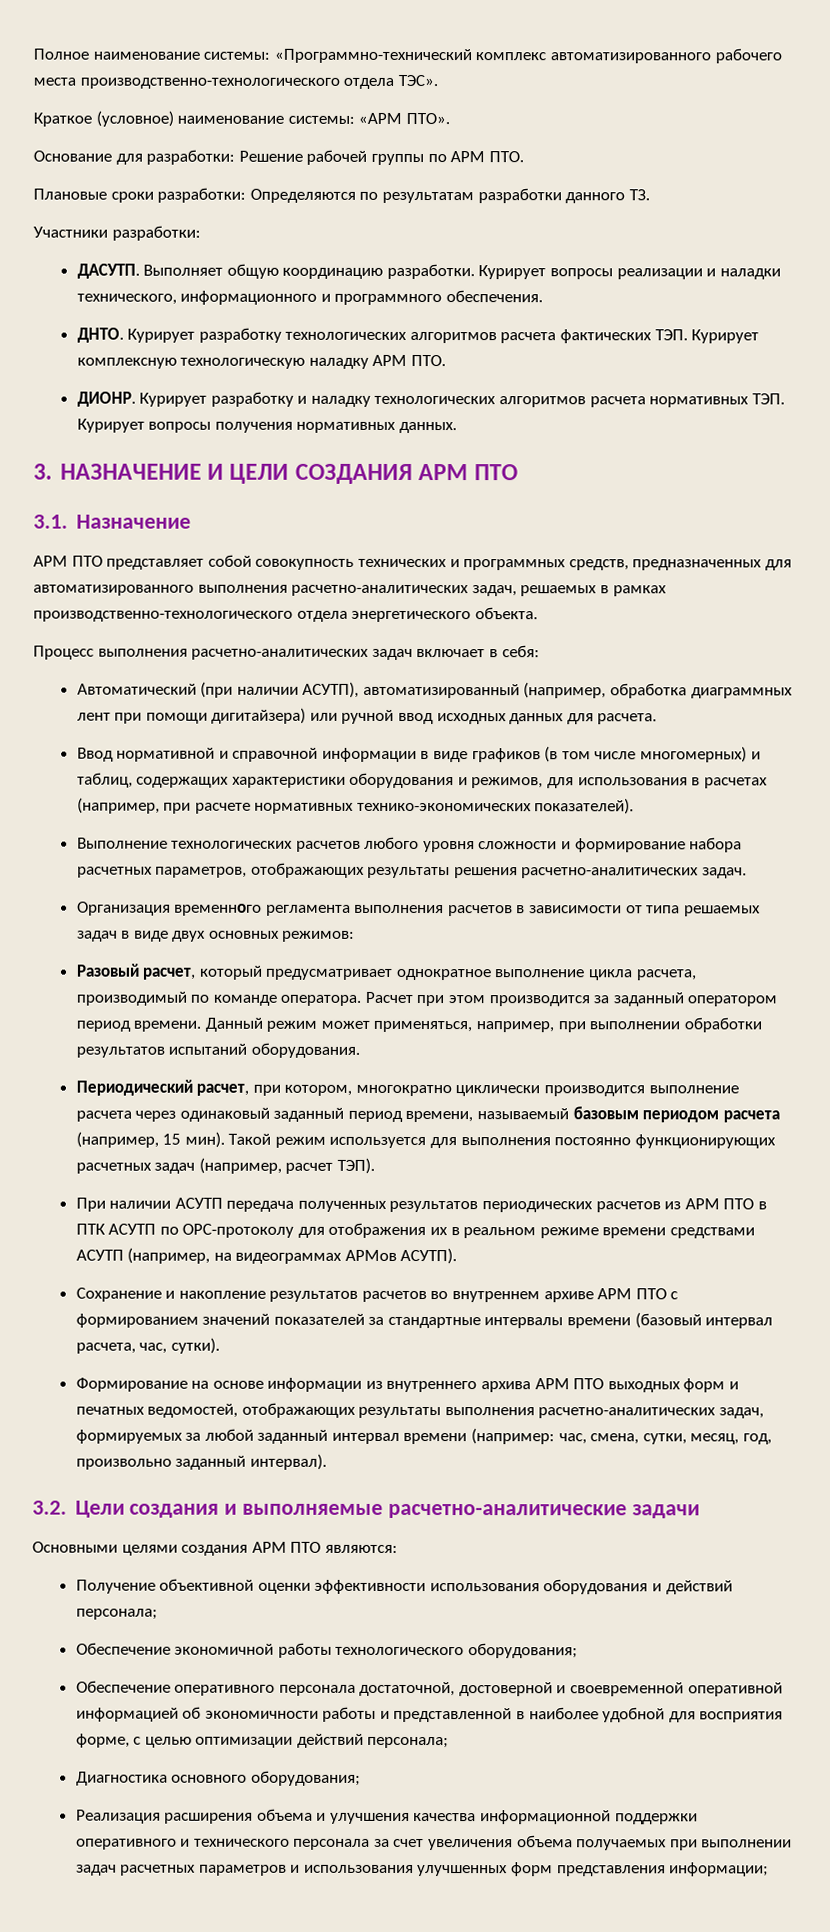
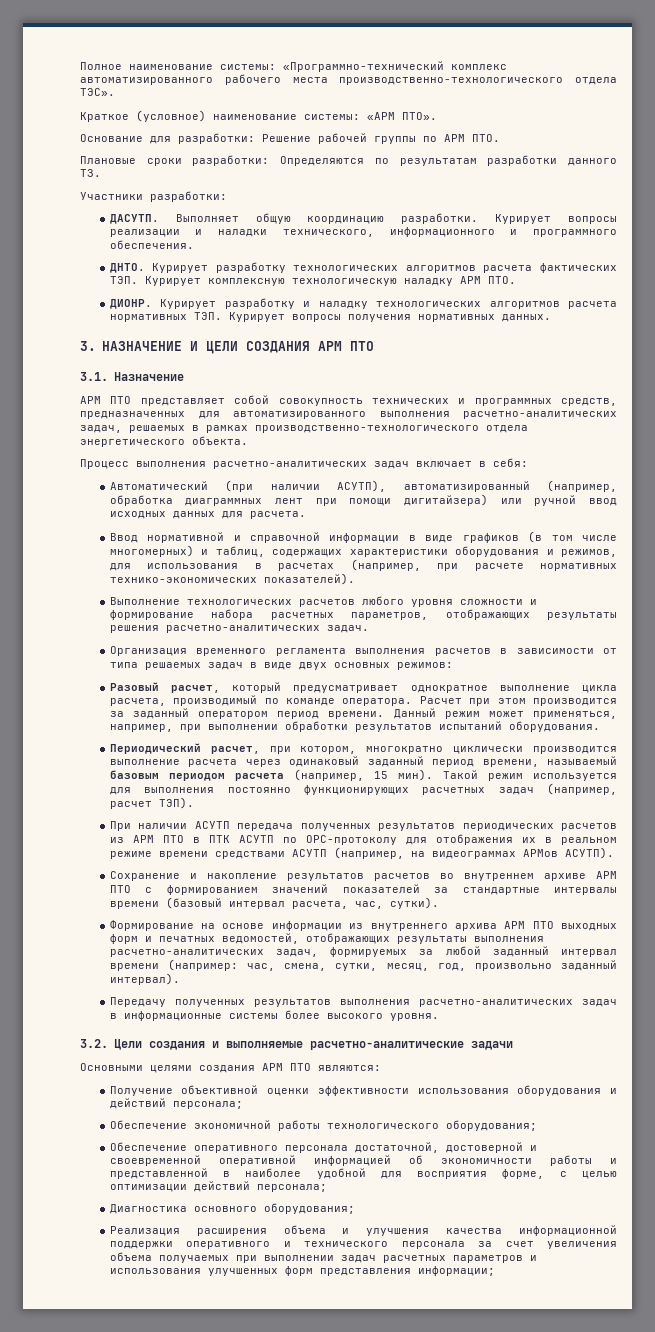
+ Передачу полученных результатов выполнения расчетно-аналитических задач в информационные системы более высокого уровня.

